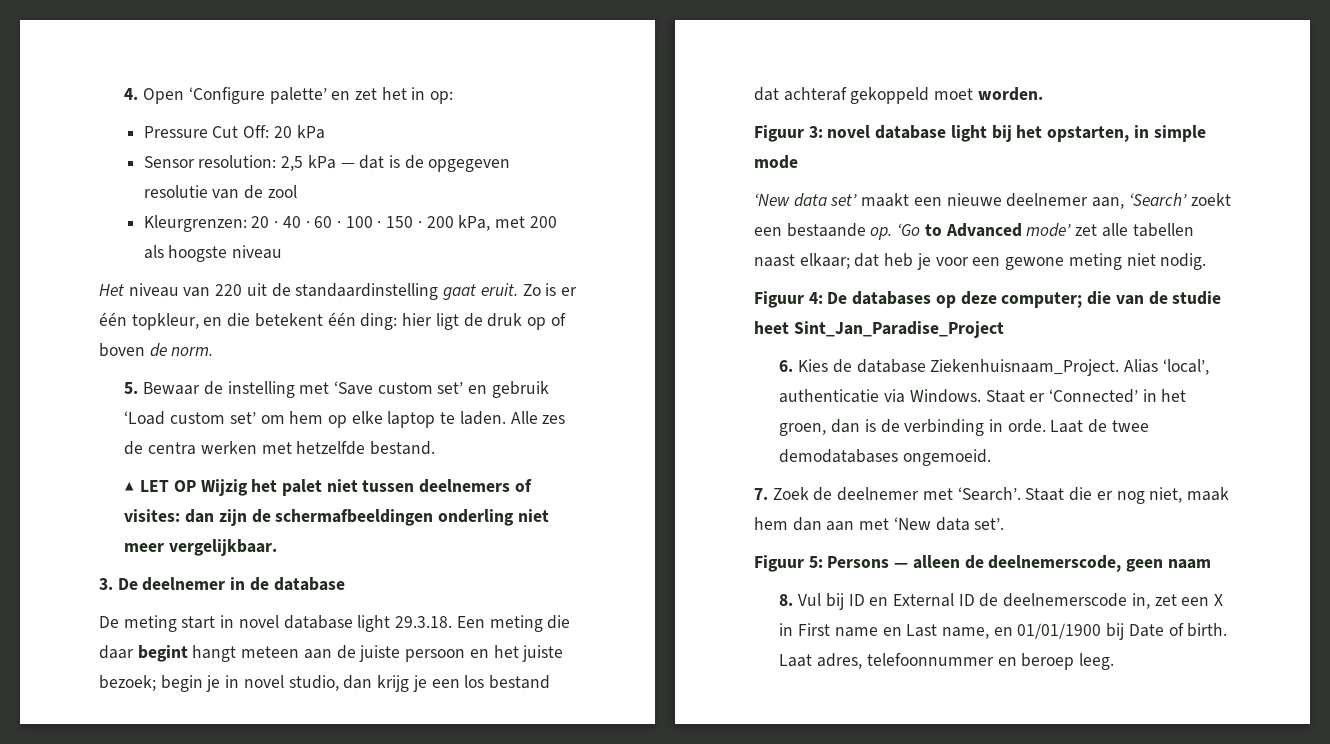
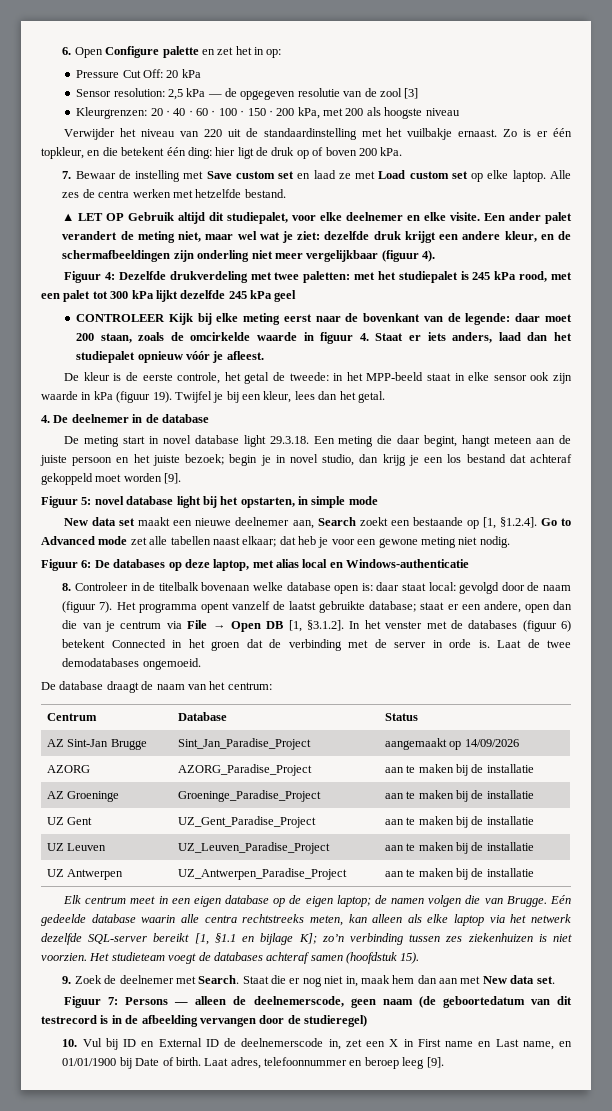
- 4. Open ‘Configure palette’ en zet het in op:
+ 6. Open Configure palette en zet het in op:
- Sensor resolution: 2,5 kPa — dat is de opgegeven resolutie van de zool
+ Sensor resolution: 2,5 kPa — de opgegeven resolutie van de zool [3]
- Het niveau van 220 uit de standaardinstelling gaat eruit.
+ Verwijder het niveau van 220 uit de standaardinstelling met het vuilbakje ernaast.
- Zo is er één topkleur, en die betekent één ding: hier ligt de druk op of boven de norm.
- 5. Bewaar de instelling met ‘Save custom set’ en gebruik ‘Load custom set’ om hem op elke laptop te laden.
+ Zo is er één topkleur, en die betekent één ding: hier ligt de druk op of boven 200 kPa.
+ 7. Bewaar de instelling met Save custom set en laad ze met Load custom set op elke laptop.
- ▲ LET OP Wijzig het palet niet tussen deelnemers of visites: dan zijn de schermafbeeldingen onderling niet meer vergelijkbaar.
- 3. De deelnemer in de database
+ ▲ LET OP Gebruik altijd dit studiepalet, voor elke deelnemer en elke visite. Een ander palet verandert de meting niet, maar wel wat je ziet: dezelfde druk krijgt een andere kleur, en de schermafbeeldingen zijn onderling niet meer vergelijkbaar (figuur 4).
+ Figuur 4: Dezelfde drukverdeling met twee paletten: met het studiepalet is 245 kPa rood, met een palet tot 300 kPa lijkt dezelfde 245 kPa geel
+ CONTROLEER Kijk bij elke meting eerst naar de bovenkant van de legende: daar moet 200 staan, zoals de omcirkelde waarde in figuur 4. Staat er iets anders, laad dan het studiepalet opnieuw vóór je afleest.
+ De kleur is de eerste controle, het getal de tweede: in het MPP-beeld staat in elke sensor ook zijn waarde in kPa (figuur 19). Twijfel je bij een kleur, lees dan het getal.
+ 4. De deelnemer in de database
- De meting start in novel database light 29.3.18. Een meting die daar begint hangt meteen aan de juiste persoon en het juiste bezoek; begin je in novel studio, dan krijg je een los bestand dat achteraf gekoppeld moet worden.
- Figuur 3: novel database light bij het opstarten, in simple mode
+ De meting start in novel database light 29.3.18. Een meting die daar begint, hangt meteen aan de juiste persoon en het juiste bezoek; begin je in novel studio, dan krijg je een los bestand dat achteraf gekoppeld moet worden [9].
+ Figuur 5: novel database light bij het opstarten, in simple mode
- ‘New data set’ maakt een nieuwe deelnemer aan, ‘Search’ zoekt een bestaande op. ‘Go to Advanced mode’ zet alle tabellen naast elkaar; dat heb je voor een gewone meting niet nodig.
+ New data set maakt een nieuwe deelnemer aan, Search zoekt een bestaande op [1, §1.2.4]. Go to Advanced mode zet alle tabellen naast elkaar; dat heb je voor een gewone meting niet nodig.
- Figuur 4: De databases op deze computer; die van de studie heet Sint_Jan_Paradise_Project
- 6. Kies de database Ziekenhuisnaam_Project. Alias ‘local’, authenticatie via Windows. Staat er ‘Connected’ in het groen, dan is de verbinding in orde.
+ Figuur 6: De databases op deze laptop, met alias local en Windows-authenticatie
+ 8. Controleer in de titelbalk bovenaan welke database open is: daar staat local: gevolgd door de naam (figuur 7). Het programma opent vanzelf de laatst gebruikte database; staat er een andere, open dan die van je centrum via File → Open DB [1, §3.1.2]. In het venster met de databases (figuur 6) betekent Connected in het groen dat de verbinding met de server in orde is.
- 7. Zoek de deelnemer met ‘Search’.
+ De database draagt de naam van het centrum:
+ Centrum | Database | Status
+ AZ Sint-Jan Brugge | Sint_Jan_Paradise_Project | aangemaakt op 14/09/2026
+ AZORG | AZORG_Paradise_Project | aan te maken bij de installatie
+ AZ Groeninge | Groeninge_Paradise_Project | aan te maken bij de installatie
+ UZ Gent | UZ_Gent_Paradise_Project | aan te maken bij de installatie
+ UZ Leuven | UZ_Leuven_Paradise_Project | aan te maken bij de installatie
+ UZ Antwerpen | UZ_Antwerpen_Paradise_Project | aan te maken bij de installatie
+ Elk centrum meet in een eigen database op de eigen laptop; de namen volgen die van Brugge. Eén gedeelde database waarin alle centra rechtstreeks meten, kan alleen als elke laptop via het netwerk dezelfde SQL-server bereikt [1, §1.1 en bijlage K]; zo’n verbinding tussen zes ziekenhuizen is niet voorzien. Het studieteam voegt de databases achteraf samen (hoofdstuk 15).
+ 9. Zoek de deelnemer met Search.
- Staat die er nog niet, maak hem dan aan met ‘New data set’.
- Figuur 5: Persons — alleen de deelnemerscode, geen naam
- 8. Vul bij ID en External ID de deelnemerscode in, zet een X in First name en Last name, en 01/01/1900 bij Date of birth.
+ Staat die er nog niet in, maak hem dan aan met New data set.
+ Figuur 7: Persons — alleen de deelnemerscode, geen naam (de geboortedatum van dit testrecord is in de afbeelding vervangen door de studieregel)
+ 10. Vul bij ID en External ID de deelnemerscode in, zet een X in First name en Last name, en 01/01/1900 bij Date of birth.
- Laat adres, telefoonnummer en beroep leeg.
+ Laat adres, telefoonnummer en beroep leeg [9].

